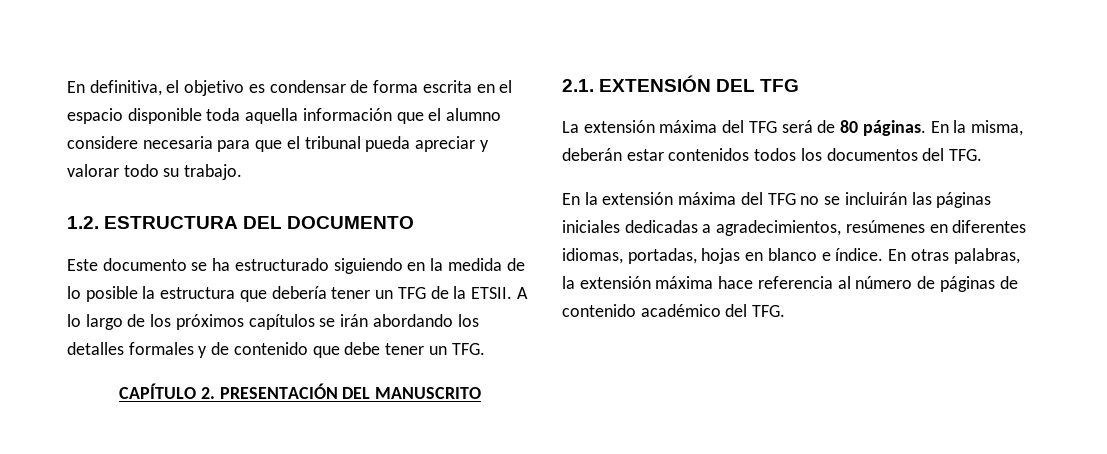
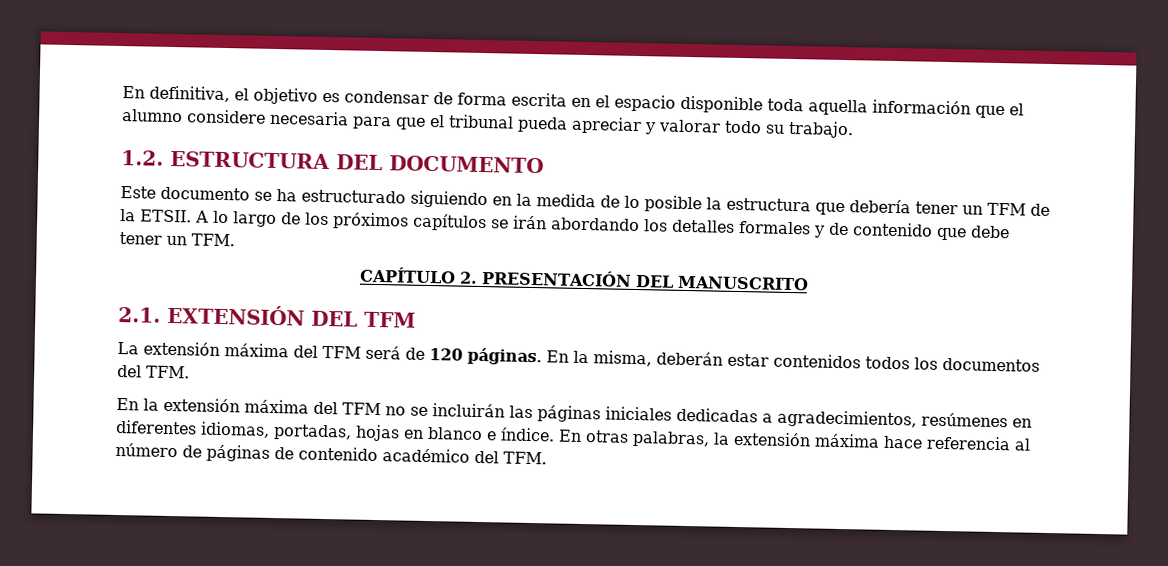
- Este documento se ha estructurado siguiendo en la medida de lo posible la estructura que debería tener un TFG de la ETSII.
+ Este documento se ha estructurado siguiendo en la medida de lo posible la estructura que debería tener un TFM de la ETSII.
- A lo largo de los próximos capítulos se irán abordando los detalles formales y de contenido que debe tener un TFG.
+ A lo largo de los próximos capítulos se irán abordando los detalles formales y de contenido que debe tener un TFM.
- 2.1. EXTENSIÓN DEL TFG
+ 2.1. EXTENSIÓN DEL TFM
- La extensión máxima del TFG será de 80 páginas.
+ La extensión máxima del TFM será de 120 páginas.
- En la misma, deberán estar contenidos todos los documentos del TFG.
+ En la misma, deberán estar contenidos todos los documentos del TFM.
- En la extensión máxima del TFG no se incluirán las páginas iniciales dedicadas a agradecimientos, resúmenes en diferentes idiomas, portadas, hojas en blanco e índice.
+ En la extensión máxima del TFM no se incluirán las páginas iniciales dedicadas a agradecimientos, resúmenes en diferentes idiomas, portadas, hojas en blanco e índice.
- En otras palabras, la extensión máxima hace referencia al número de páginas de contenido académico del TFG.
+ En otras palabras, la extensión máxima hace referencia al número de páginas de contenido académico del TFM.

